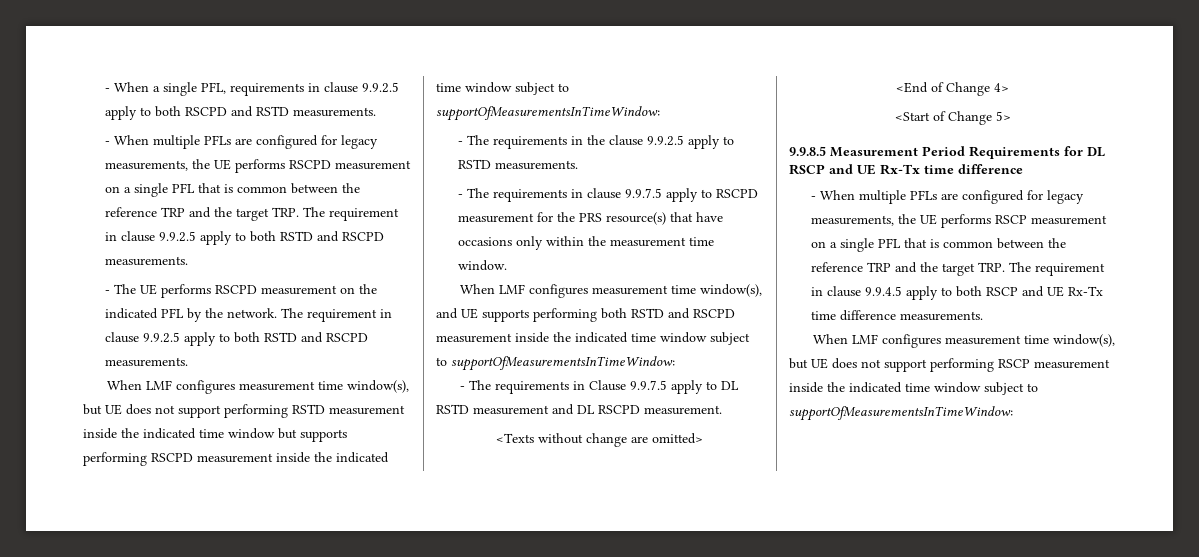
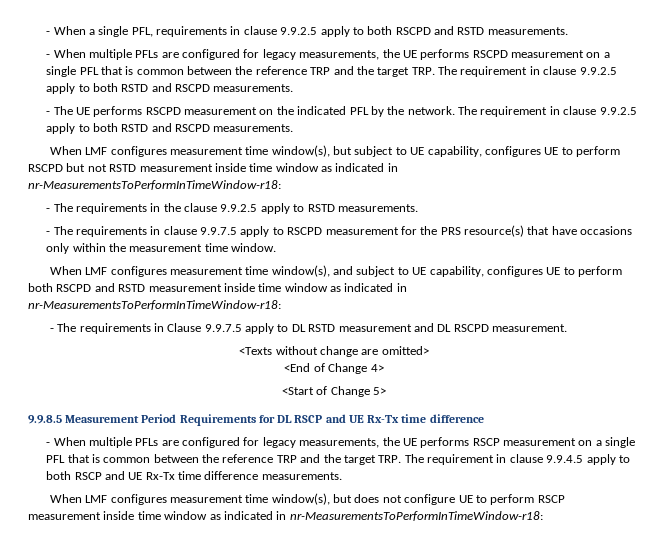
- When LMF configures measurement time window(s), but UE does not support performing RSTD measurement inside the indicated time window but supports performing RSCPD measurement inside the indicated time window subject to supportOfMeasurementsInTimeWindow:
+ When LMF configures measurement time window(s), but subject to UE capability, configures UE to perform RSCPD but not RSTD measurement inside time window as indicated in nr-MeasurementsToPerformInTimeWindow-r18:
- When LMF configures measurement time window(s), and UE supports performing both RSTD and RSCPD measurement inside the indicated time window subject to supportOfMeasurementsInTimeWindow:
+ When LMF configures measurement time window(s), and subject to UE capability, configures UE to perform both RSCPD and RSTD measurement inside time window as indicated in nr-MeasurementsToPerformInTimeWindow-r18:
- When LMF configures measurement time window(s), but UE does not support performing RSCP measurement inside the indicated time window subject to supportOfMeasurementsInTimeWindow:
+ When LMF configures measurement time window(s), but does not configure UE to perform RSCP measurement inside time window as indicated in nr-MeasurementsToPerformInTimeWindow-r18:

